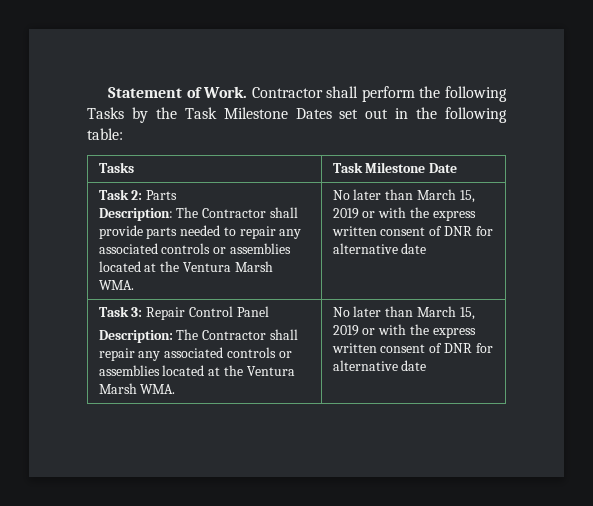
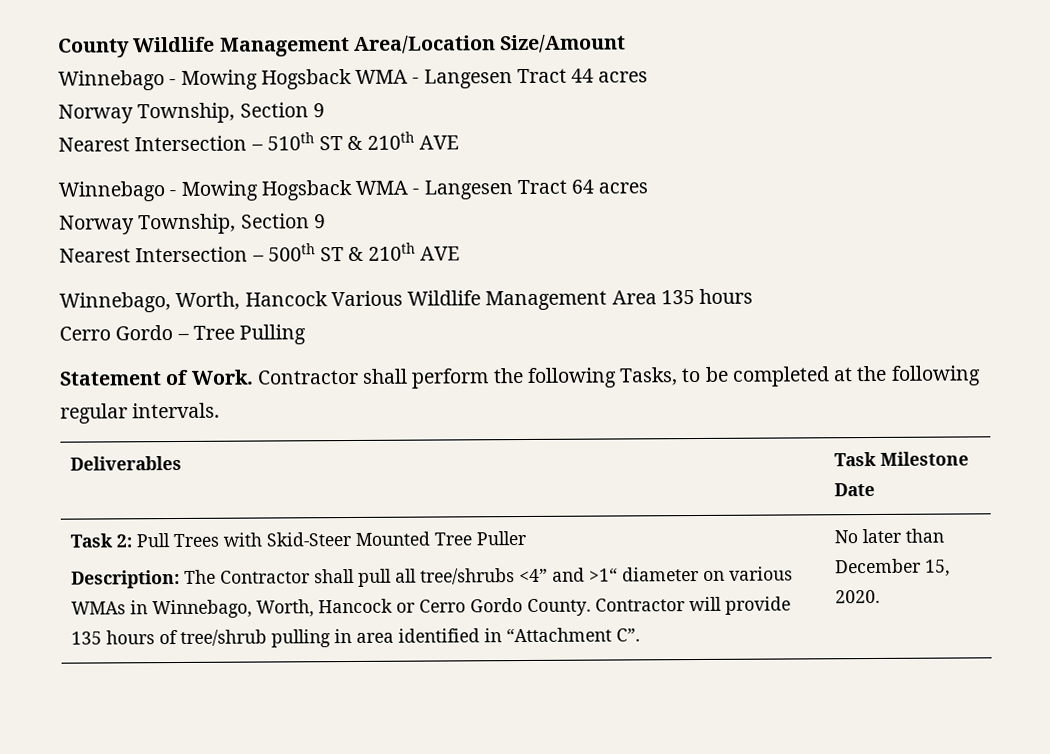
+ County Wildlife Management Area/Location Size/Amount
+ Winnebago - Mowing Hogsback WMA - Langesen Tract 44 acres
+ Norway Township, Section 9
+ Nearest Intersection – 510th ST & 210th AVE
+ Winnebago - Mowing Hogsback WMA - Langesen Tract 64 acres
+ Norway Township, Section 9
+ Nearest Intersection – 500th ST & 210th AVE
+ Winnebago, Worth, Hancock Various Wildlife Management Area 135 hours
+ Cerro Gordo – Tree Pulling
- Contractor shall perform the following Tasks by the Task Milestone Dates set out in the following table:
- Tasks | Task Milestone Date
+ Contractor shall perform the following Tasks, to be completed at the following regular intervals.
+ Deliverables | Task Milestone Date
- Task 2: Parts
- Description: The Contractor shall provide parts needed to repair any associated controls or assemblies located at the Ventura Marsh WMA. | No later than March 15, 2019 or with the express written consent of DNR for alternative date
- Task 3: Repair Control Panel
- Description: The Contractor shall repair any associated controls or assemblies located at the Ventura Marsh WMA. | No later than March 15, 2019 or with the express written consent of DNR for alternative date
+ Task 2: Pull Trees with Skid-Steer Mounted Tree Puller
+ Description: The Contractor shall pull all tree/shrubs <4” and >1“ diameter on various WMAs in Winnebago, Worth, Hancock or Cerro Gordo County. Contractor will provide 135 hours of tree/shrub pulling in area identified in “Attachment C”. | No later than December 15, 2020.

